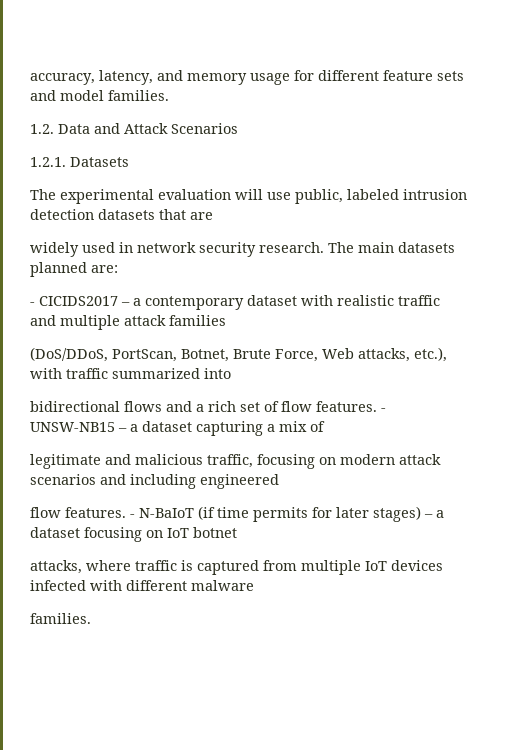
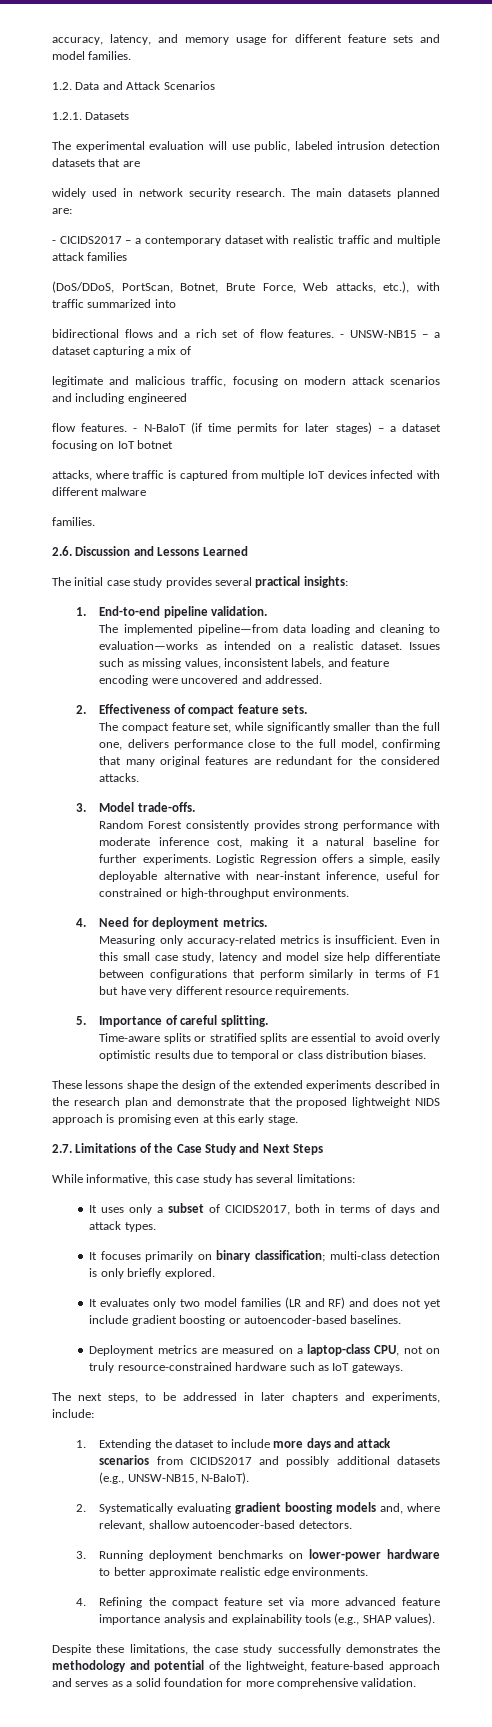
+ 2.6. Discussion and Lessons Learned
+ The initial case study provides several practical insights:
+ 1. End-to-end pipeline validation.
+ The implemented pipeline—from data loading and cleaning to evaluation—works as intended on a realistic dataset. Issues such as missing values, inconsistent labels, and feature encoding were uncovered and addressed.
+ 2. Effectiveness of compact feature sets.
+ The compact feature set, while significantly smaller than the full one, delivers performance close to the full model, confirming that many original features are redundant for the considered attacks.
+ 3. Model trade-offs.
+ Random Forest consistently provides strong performance with moderate inference cost, making it a natural baseline for further experiments. Logistic Regression offers a simple, easily deployable alternative with near-instant inference, useful for constrained or high-throughput environments.
+ 4. Need for deployment metrics.
+ Measuring only accuracy-related metrics is insufficient. Even in this small case study, latency and model size help differentiate between configurations that perform similarly in terms of F1 but have very different resource requirements.
+ 5. Importance of careful splitting.
+ Time-aware splits or stratified splits are essential to avoid overly optimistic results due to temporal or class distribution biases.
+ These lessons shape the design of the extended experiments described in the research plan and demonstrate that the proposed lightweight NIDS approach is promising even at this early stage.
+ 2.7. Limitations of the Case Study and Next Steps
+ While informative, this case study has several limitations:
+ It uses only a subset of CICIDS2017, both in terms of days and attack types.
+ It focuses primarily on binary classification; multi-class detection is only briefly explored.
+ It evaluates only two model families (LR and RF) and does not yet include gradient boosting or autoencoder-based baselines.
+ Deployment metrics are measured on a laptop-class CPU, not on truly resource-constrained hardware such as IoT gateways.
+ The next steps, to be addressed in later chapters and experiments, include:
+ 1. Extending the dataset to include more days and attack scenarios from CICIDS2017 and possibly additional datasets (e.g., UNSW-NB15, N-BaIoT).
+ 2. Systematically evaluating gradient boosting models and, where relevant, shallow autoencoder-based detectors.
+ 3. Running deployment benchmarks on lower-power hardware to better approximate realistic edge environments.
+ 4. Refining the compact feature set via more advanced feature importance analysis and explainability tools (e.g., SHAP values).
+ Despite these limitations, the case study successfully demonstrates the methodology and potential of the lightweight, feature-based approach and serves as a solid foundation for more comprehensive validation.

